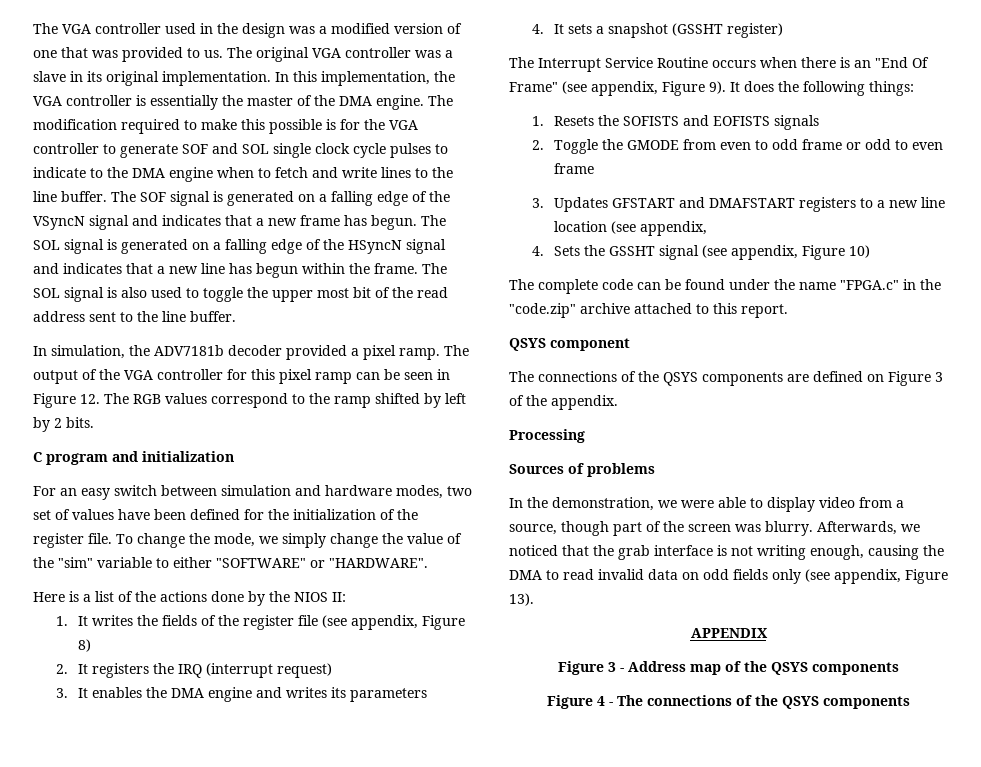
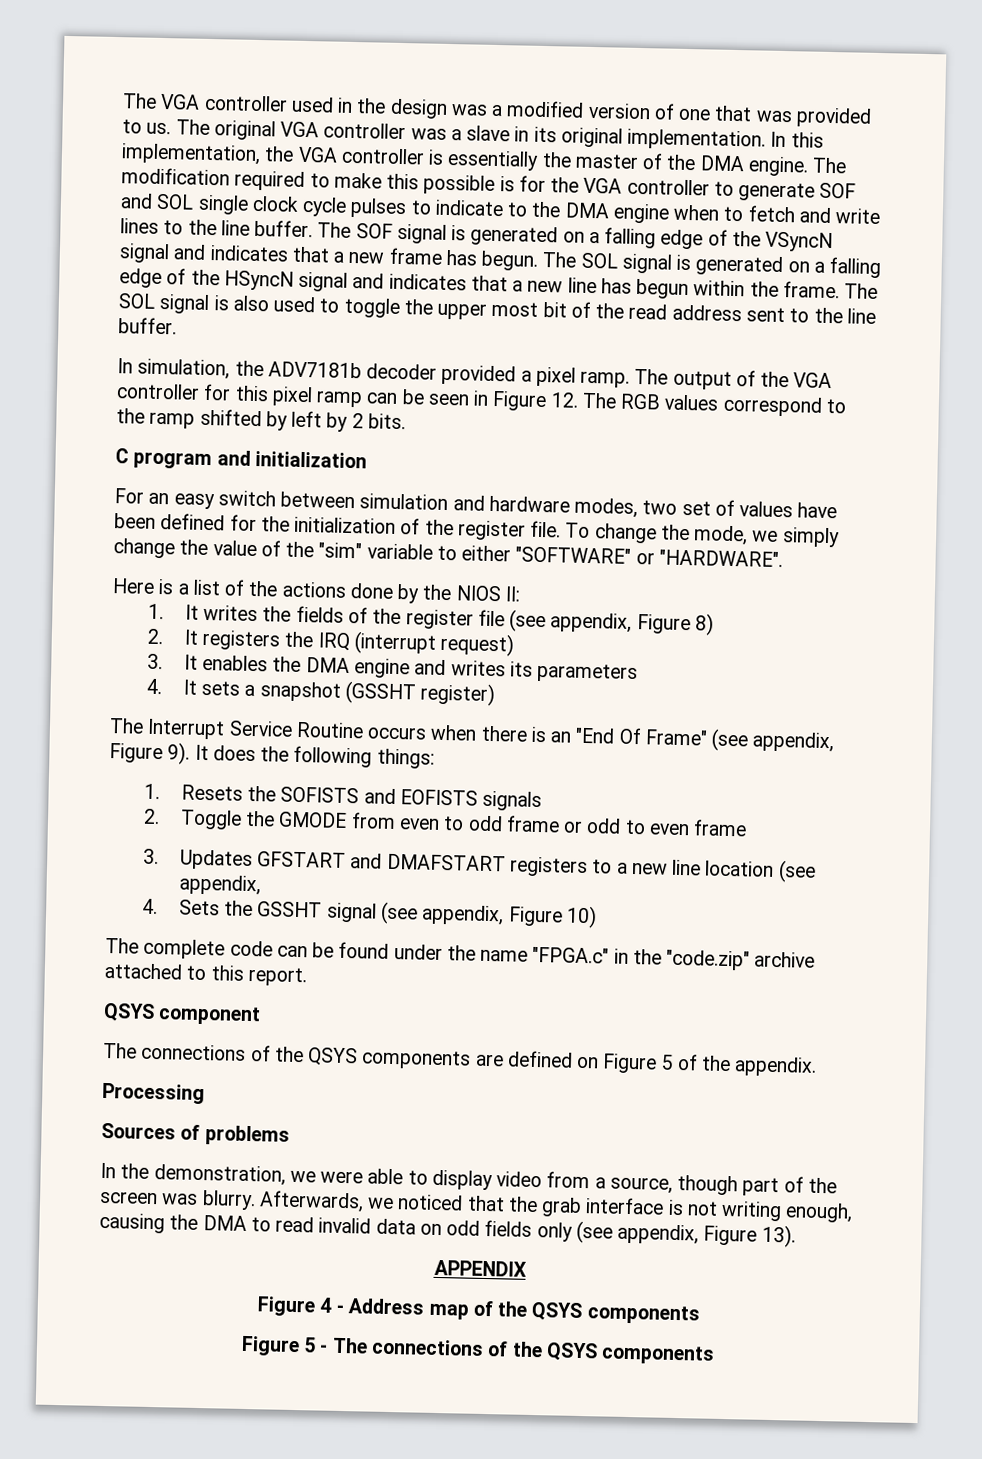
- The connections of the QSYS components are defined on Figure 3 of the appendix.
+ The connections of the QSYS components are defined on Figure 5 of the appendix.
- Figure 3 - Address map of the QSYS components
+ Figure 4 - Address map of the QSYS components
- Figure 4 - The connections of the QSYS components
+ Figure 5 - The connections of the QSYS components

